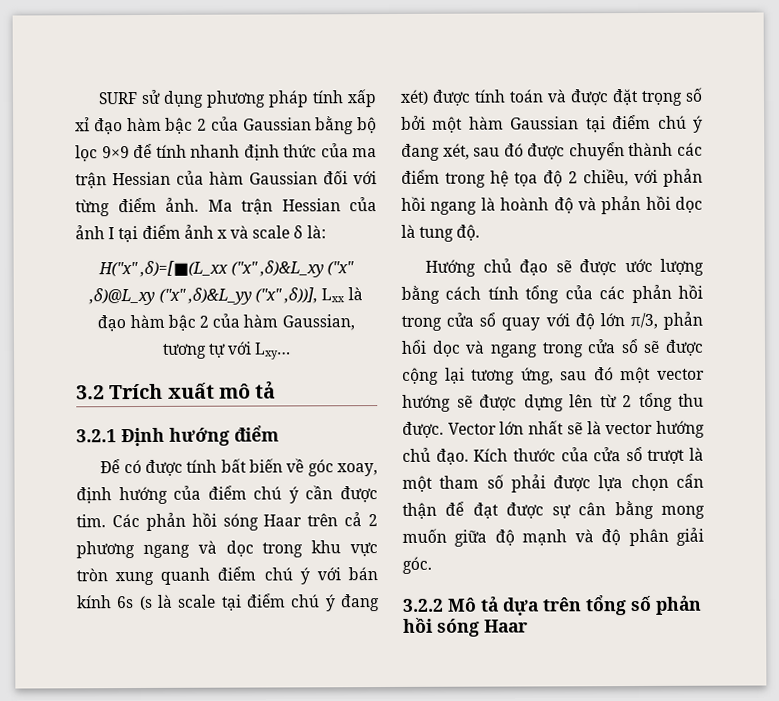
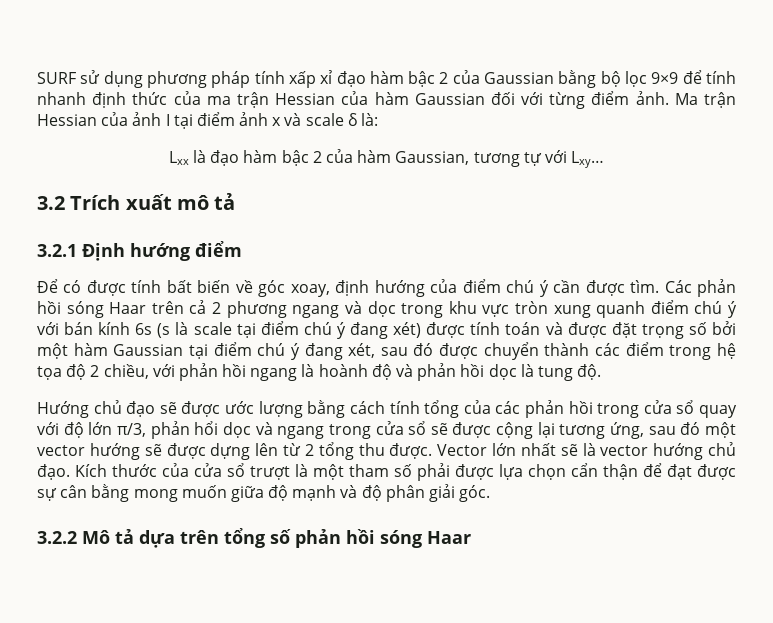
- H("x" ,δ)=[■(L_xx ("x" ,δ)&L_xy ("x" ,δ)@L_xy ("x" ,δ)&L_yy ("x" ,δ))], Lxx là đạo hàm bậc 2 của hàm Gaussian, tương tự với Lxy…
+ Lxx là đạo hàm bậc 2 của hàm Gaussian, tương tự với Lxy…
- Để có được tính bất biến về góc xoay, định hướng của điểm chú ý cần được tim.
+ Để có được tính bất biến về góc xoay, định hướng của điểm chú ý cần được tìm.

